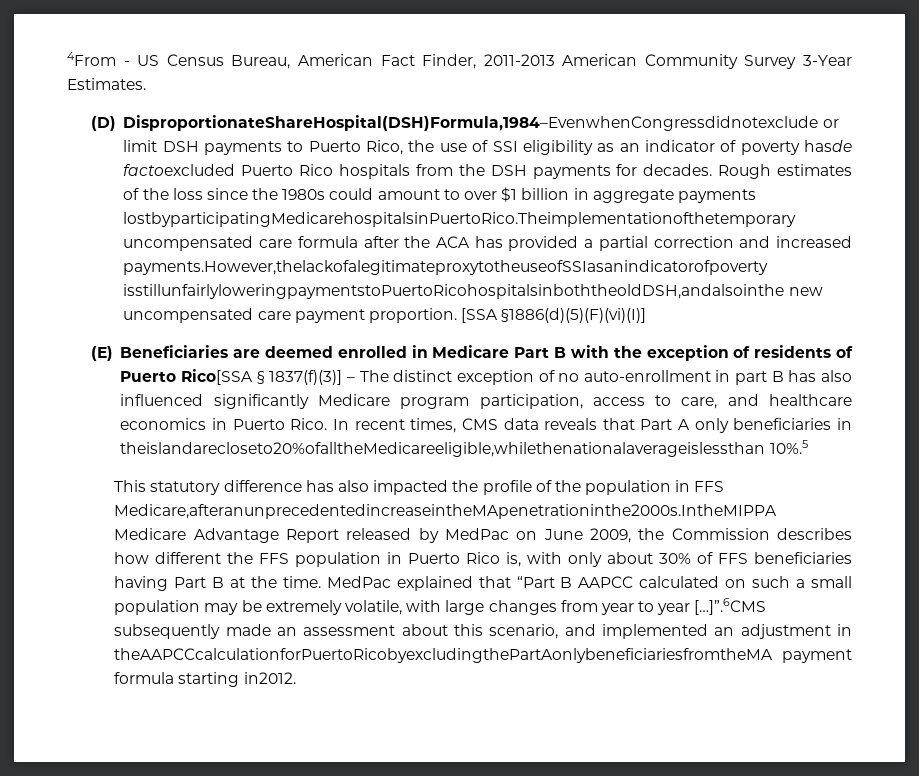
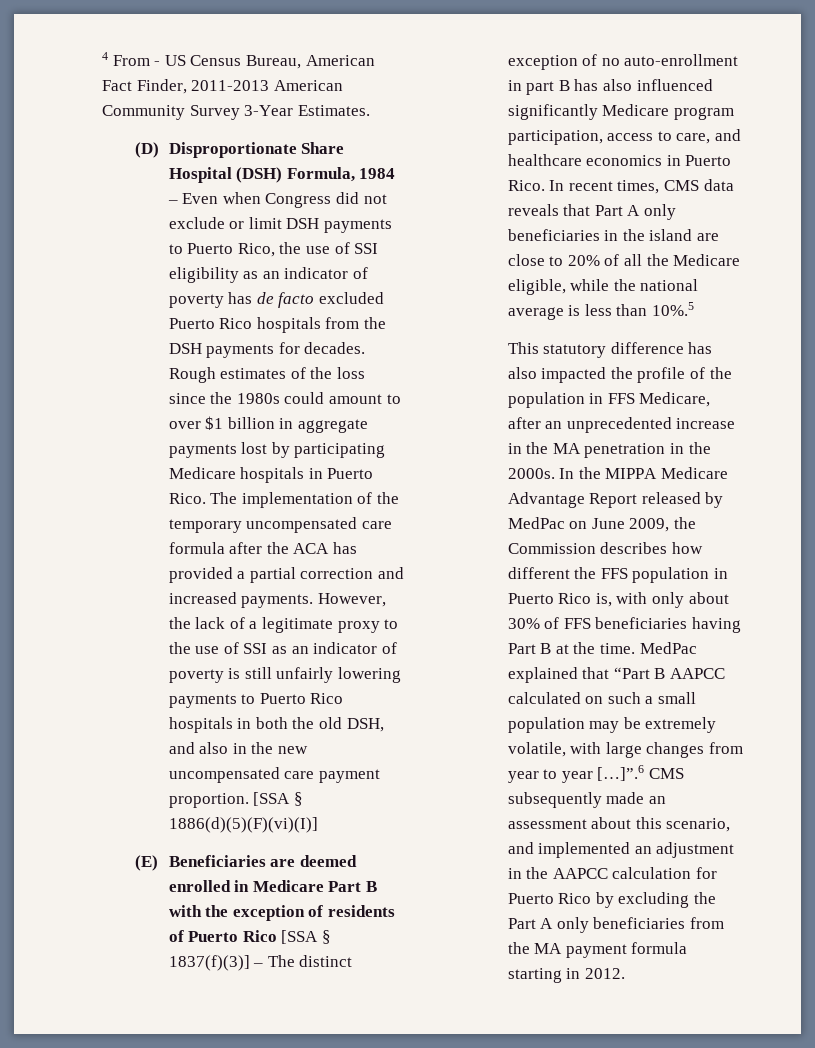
- 4From - US Census Bureau, American Fact Finder, 2011-2013 American Community Survey 3-Year Estimates.
+ 4 From - US Census Bureau, American Fact Finder, 2011-2013 American Community Survey 3-Year Estimates.
- (D) DisproportionateShareHospital(DSH)Formula,1984–EvenwhenCongressdidnotexclude or limit DSH payments to Puerto Rico, the use of SSI eligibility as an indicator of poverty hasde factoexcluded Puerto Rico hospitals from the DSH payments for decades.
+ (D) Disproportionate Share Hospital (DSH) Formula, 1984 – Even when Congress did not exclude or limit DSH payments to Puerto Rico, the use of SSI eligibility as an indicator of poverty has de facto excluded Puerto Rico hospitals from the DSH payments for decades.
- Rough estimates of the loss since the 1980s could amount to over $1 billion in aggregate payments lostbyparticipatingMedicarehospitalsinPuertoRico.Theimplementationofthetemporary uncompensated care formula after the ACA has provided a partial correction and increased payments.However,thelackofalegitimateproxytotheuseofSSIasanindicatorofpoverty isstillunfairlyloweringpaymentstoPuertoRicohospitalsinboththeoldDSH,andalsointhe new uncompensated care payment proportion.
+ Rough estimates of the loss since the 1980s could amount to over $1 billion in aggregate payments lost by participating Medicare hospitals in Puerto Rico. The implementation of the temporary uncompensated care formula after the ACA has provided a partial correction and increased payments. However, the lack of a legitimate proxy to the use of SSI as an indicator of poverty is still unfairly lowering payments to Puerto Rico hospitals in both the old DSH, and also in the new uncompensated care payment proportion.
- [SSA §1886(d)(5)(F)(vi)(I)]
+ [SSA § 1886(d)(5)(F)(vi)(I)]
- (E) Beneficiaries are deemed enrolled in Medicare Part B with the exception of residents of Puerto Rico[SSA § 1837(f)(3)] – The distinct exception of no auto-enrollment in part B has also influenced significantly Medicare program participation, access to care, and healthcare economics in Puerto Rico.
+ (E) Beneficiaries are deemed enrolled in Medicare Part B with the exception of residents of Puerto Rico [SSA § 1837(f)(3)] – The distinct exception of no auto-enrollment in part B has also influenced significantly Medicare program participation, access to care, and healthcare economics in Puerto Rico.
- In recent times, CMS data reveals that Part A only beneficiaries in theislandarecloseto20%ofalltheMedicareeligible,whilethenationalaverageislessthan 10%.5
+ In recent times, CMS data reveals that Part A only beneficiaries in the island are close to 20% of all the Medicare eligible, while the national average is less than 10%.5
- This statutory difference has also impacted the profile of the population in FFS Medicare,afteranunprecedentedincreaseintheMApenetrationinthe2000s.IntheMIPPA Medicare Advantage Report released by MedPac on June 2009, the Commission describes how different the FFS population in Puerto Rico is, with only about 30% of FFS beneficiaries having Part B at the time.
+ This statutory difference has also impacted the profile of the population in FFS Medicare, after an unprecedented increase in the MA penetration in the 2000s. In the MIPPA Medicare Advantage Report released by MedPac on June 2009, the Commission describes how different the FFS population in Puerto Rico is, with only about 30% of FFS beneficiaries having Part B at the time.
- MedPac explained that “Part B AAPCC calculated on such a small population may be extremely volatile, with large changes from year to year […]”.6CMS subsequently made an assessment about this scenario, and implemented an adjustment in theAAPCCcalculationforPuertoRicobyexcludingthePartAonlybeneficiariesfromtheMA payment formula starting in2012.
+ MedPac explained that “Part B AAPCC calculated on such a small population may be extremely volatile, with large changes from year to year […]”.6 CMS subsequently made an assessment about this scenario, and implemented an adjustment in the AAPCC calculation for Puerto Rico by excluding the Part A only beneficiaries from the MA payment formula starting in 2012.

